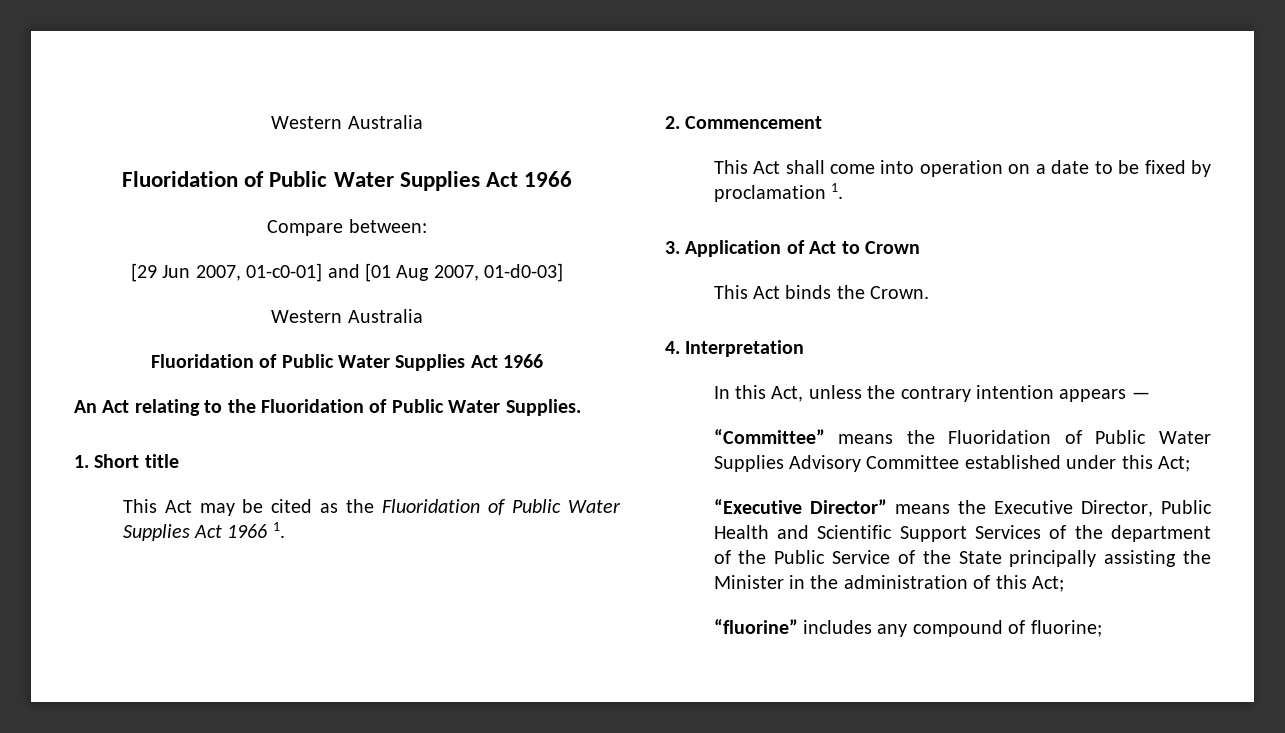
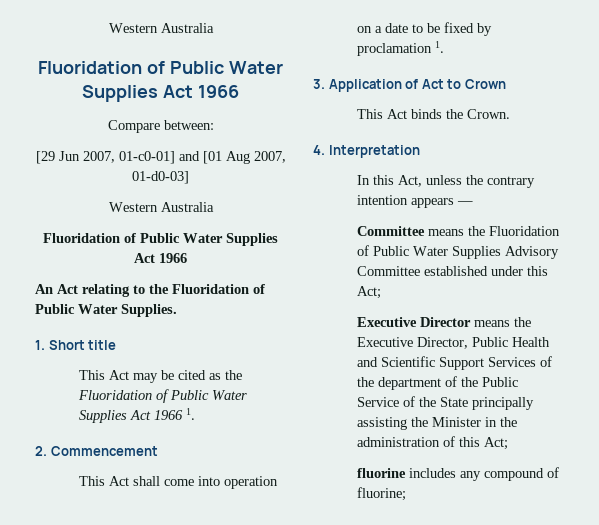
- “Committee” means the Fluoridation of Public Water Supplies Advisory Committee established under this Act;
+ Committee means the Fluoridation of Public Water Supplies Advisory Committee established under this Act;
- “Executive Director” means the Executive Director, Public Health and Scientific Support Services of the department of the Public Service of the State principally assisting the Minister in the administration of this Act;
+ Executive Director means the Executive Director, Public Health and Scientific Support Services of the department of the Public Service of the State principally assisting the Minister in the administration of this Act;
- “fluorine” includes any compound of fluorine;
+ fluorine includes any compound of fluorine;

